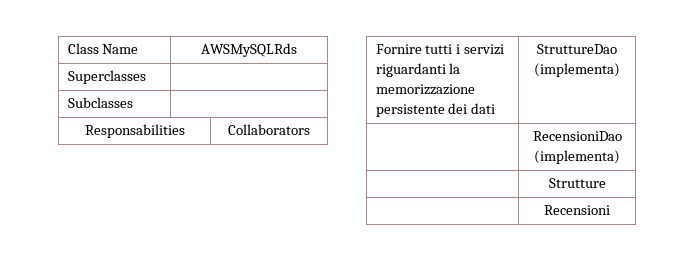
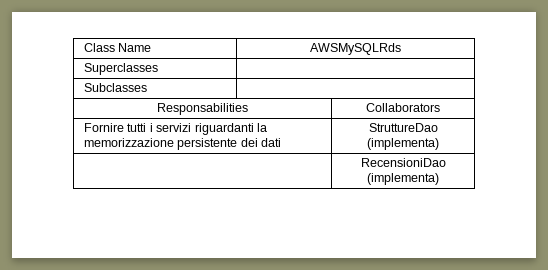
- | Strutture
- | Recensioni

